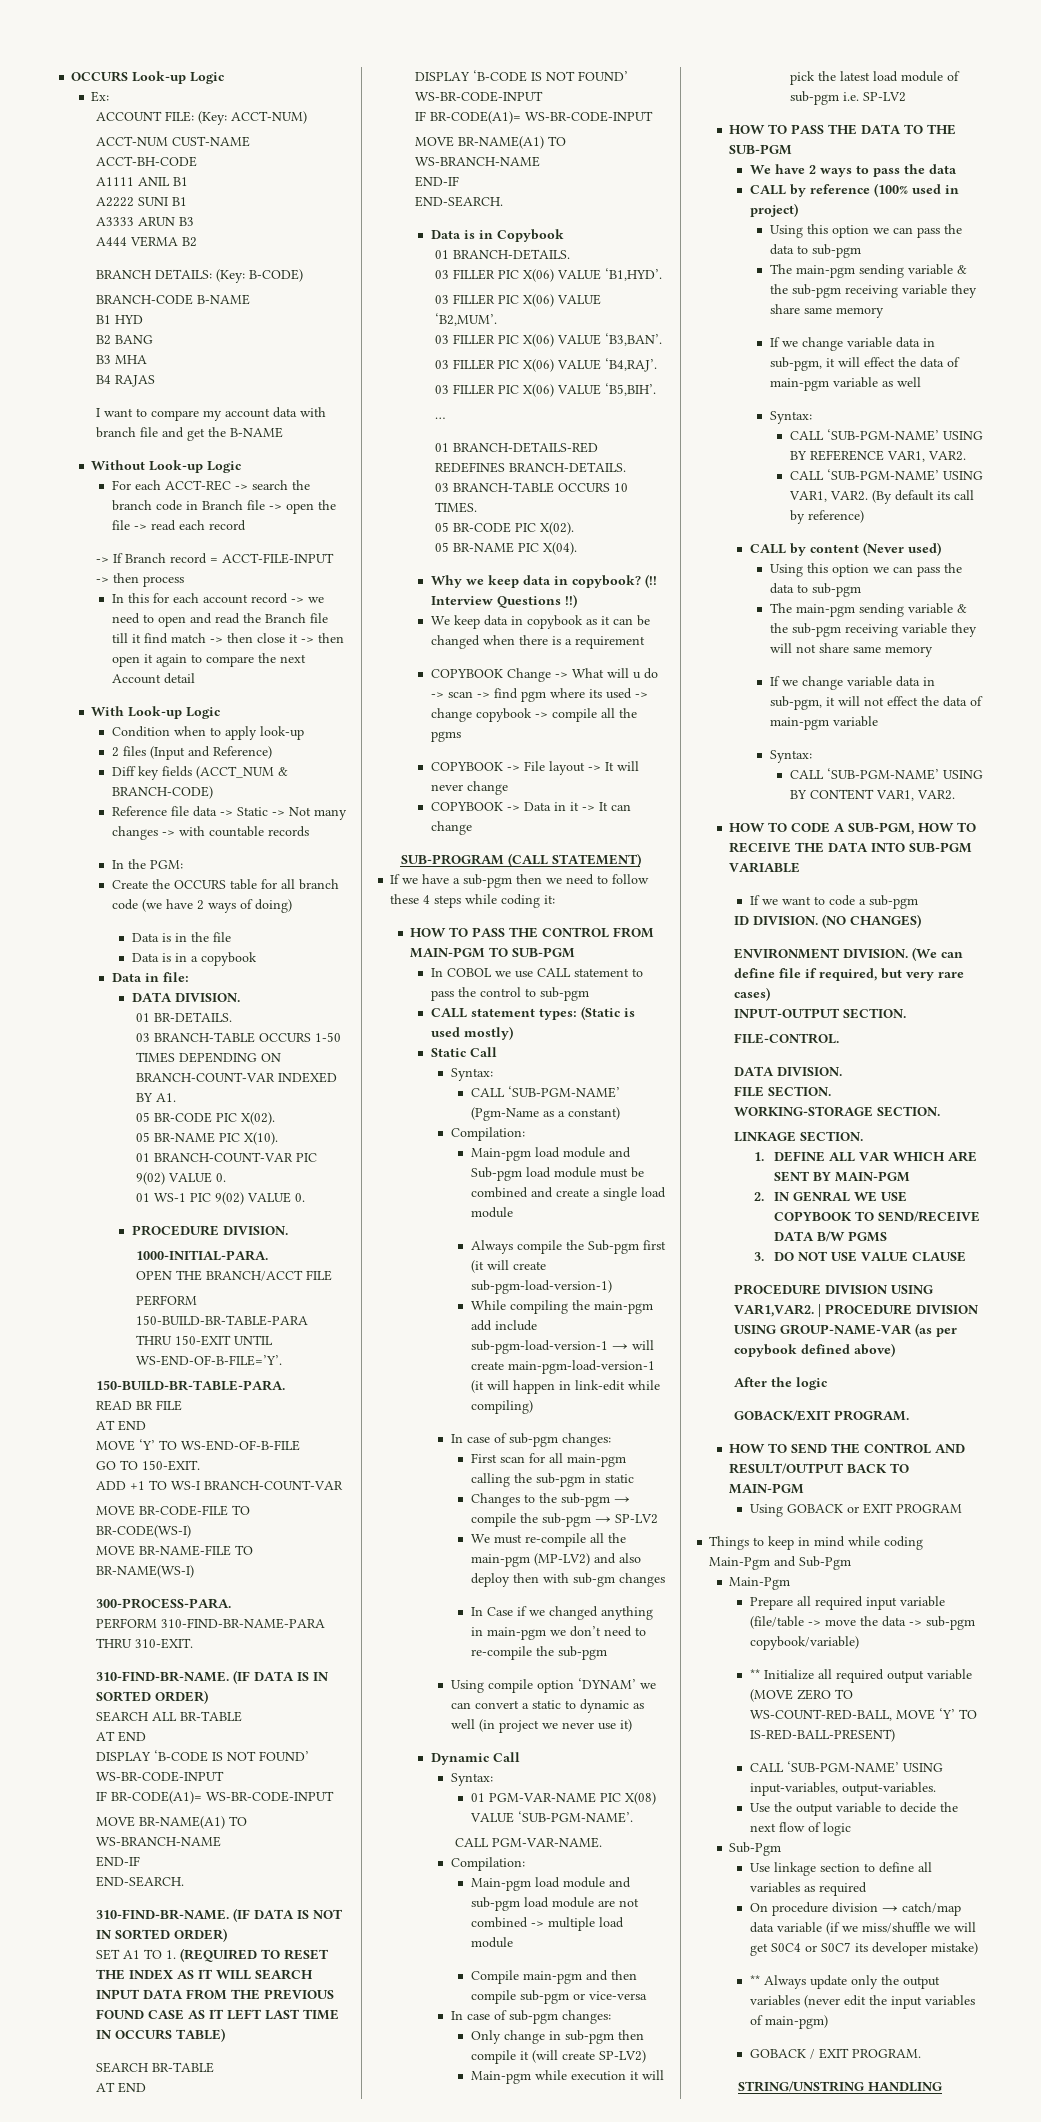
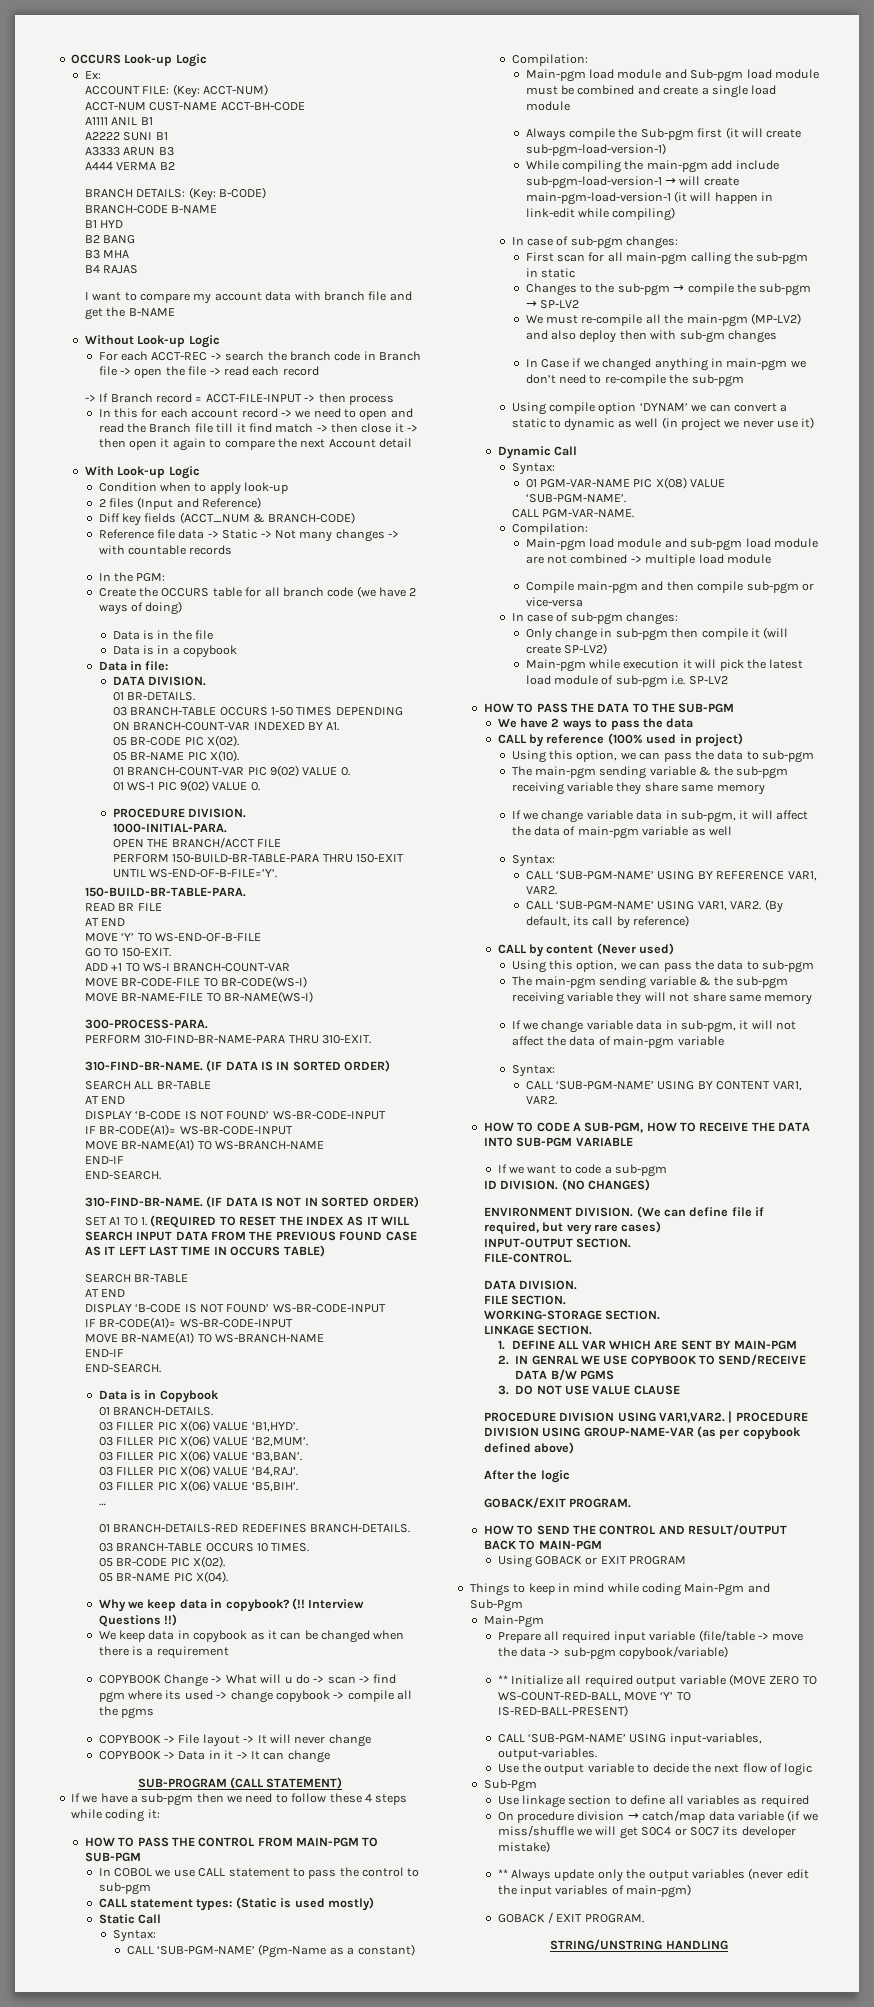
  CALL by reference (100% used in project)
- Using this option we can pass the data to sub-pgm
+ Using this option, we can pass the data to sub-pgm
- If we change variable data in sub-pgm, it will effect the data of main-pgm variable as well
+ If we change variable data in sub-pgm, it will affect the data of main-pgm variable as well
- (By default its call by reference)
+ (By default, its call by reference)
  CALL by content (Never used)
- Using this option we can pass the data to sub-pgm
+ Using this option, we can pass the data to sub-pgm
- If we change variable data in sub-pgm, it will not effect the data of main-pgm variable
+ If we change variable data in sub-pgm, it will not affect the data of main-pgm variable

